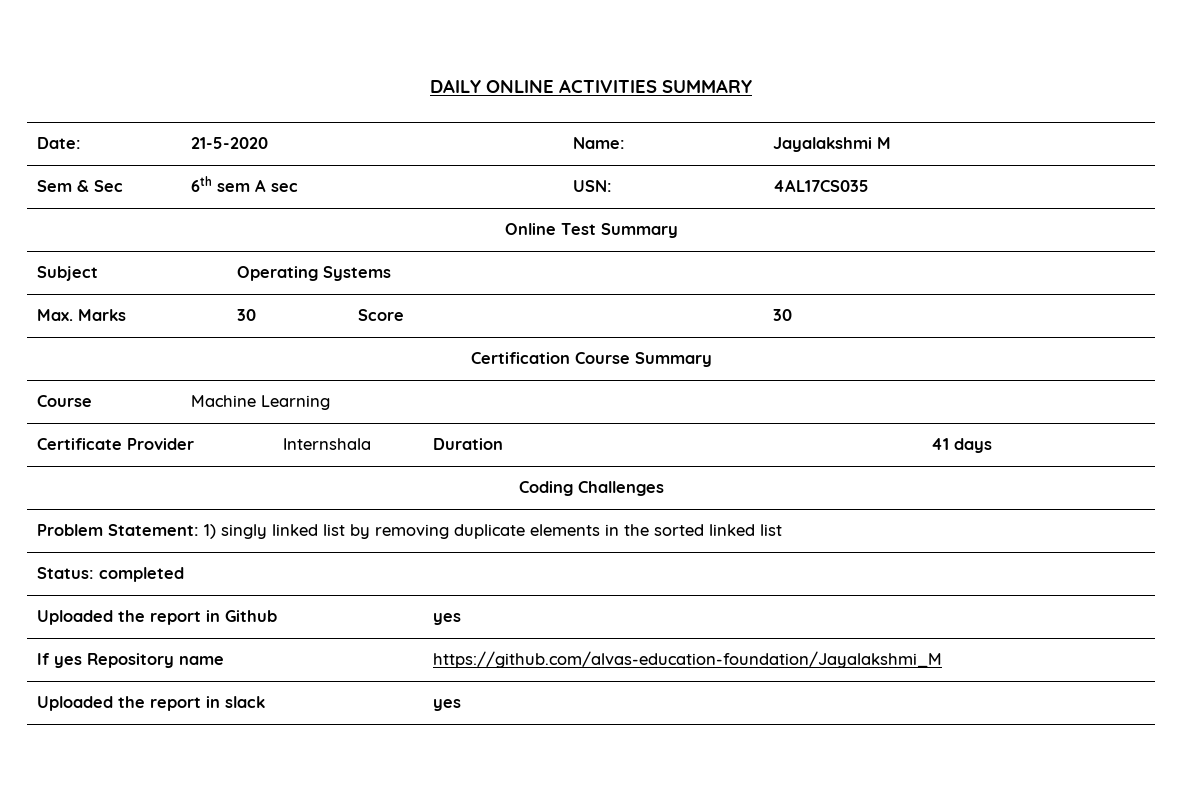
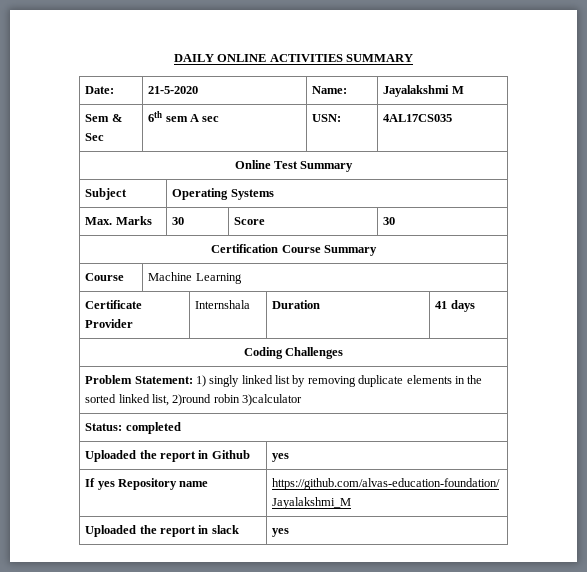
- Problem Statement: 1) singly linked list by removing duplicate elements in the sorted linked list
+ Problem Statement: 1) singly linked list by removing duplicate elements in the sorted linked list, 2)round robin 3)calculator

